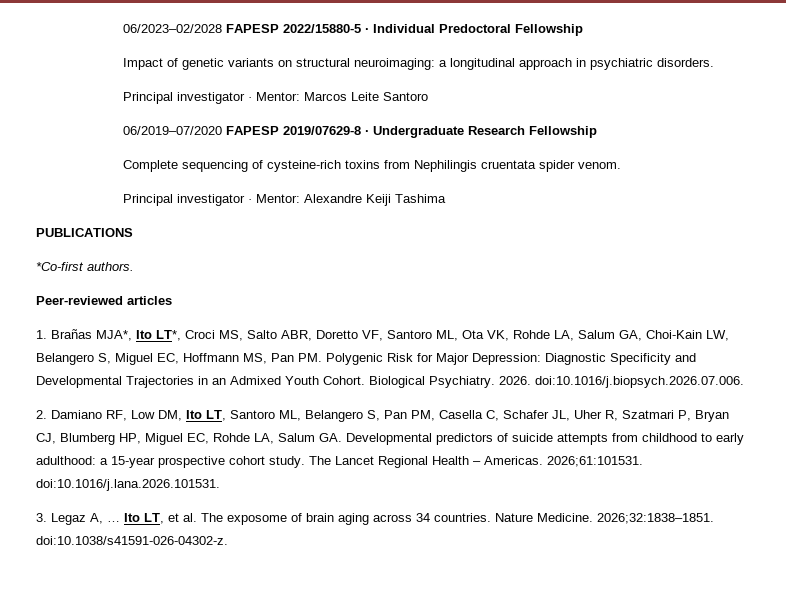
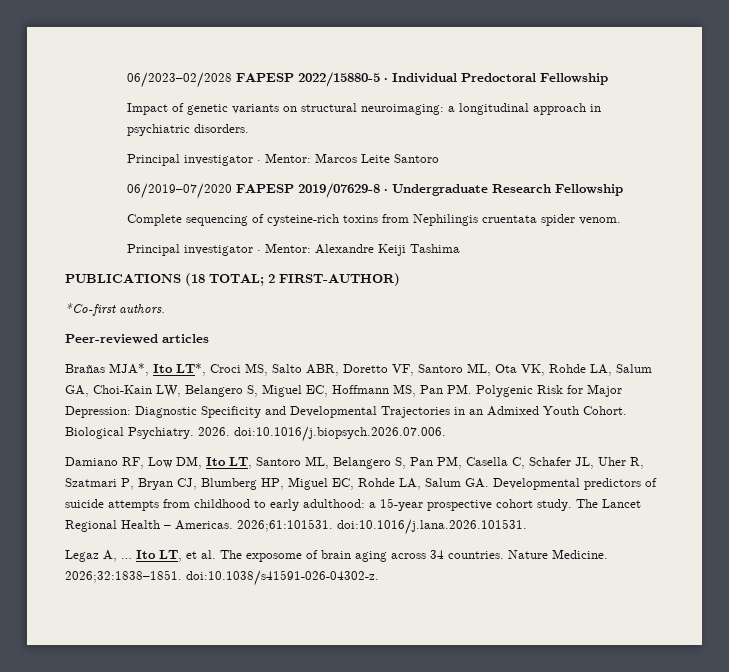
- PUBLICATIONS
+ PUBLICATIONS (18 TOTAL; 2 FIRST‑AUTHOR)
- 1. Brañas MJA*, Ito LT*, Croci MS, Salto ABR, Doretto VF, Santoro ML, Ota VK, Rohde LA, Salum GA, Choi‑Kain LW, Belangero S, Miguel EC, Hoffmann MS, Pan PM. Polygenic Risk for Major Depression: Diagnostic Specificity and Developmental Trajectories in an Admixed Youth Cohort.
+ Brañas MJA*, Ito LT*, Croci MS, Salto ABR, Doretto VF, Santoro ML, Ota VK, Rohde LA, Salum GA, Choi‑Kain LW, Belangero S, Miguel EC, Hoffmann MS, Pan PM. Polygenic Risk for Major Depression: Diagnostic Specificity and Developmental Trajectories in an Admixed Youth Cohort.
- 2. Damiano RF, Low DM, Ito LT, Santoro ML, Belangero S, Pan PM, Casella C, Schafer JL, Uher R, Szatmari P, Bryan CJ, Blumberg HP, Miguel EC, Rohde LA, Salum GA. Developmental predictors of suicide attempts from childhood to early adulthood: a 15-year prospective cohort study.
+ Damiano RF, Low DM, Ito LT, Santoro ML, Belangero S, Pan PM, Casella C, Schafer JL, Uher R, Szatmari P, Bryan CJ, Blumberg HP, Miguel EC, Rohde LA, Salum GA. Developmental predictors of suicide attempts from childhood to early adulthood: a 15-year prospective cohort study.
- 3. Legaz A, …
+ Legaz A, …

